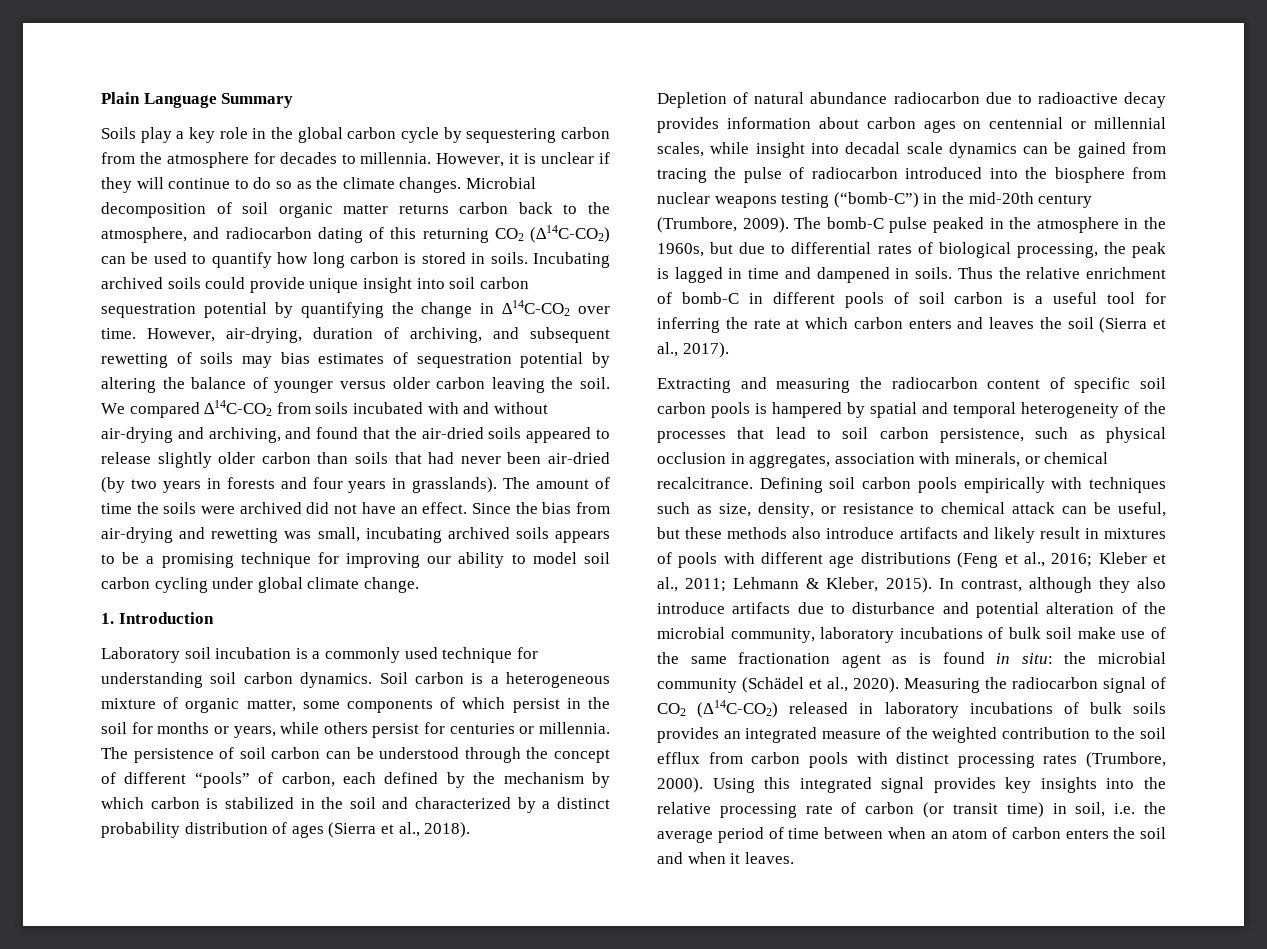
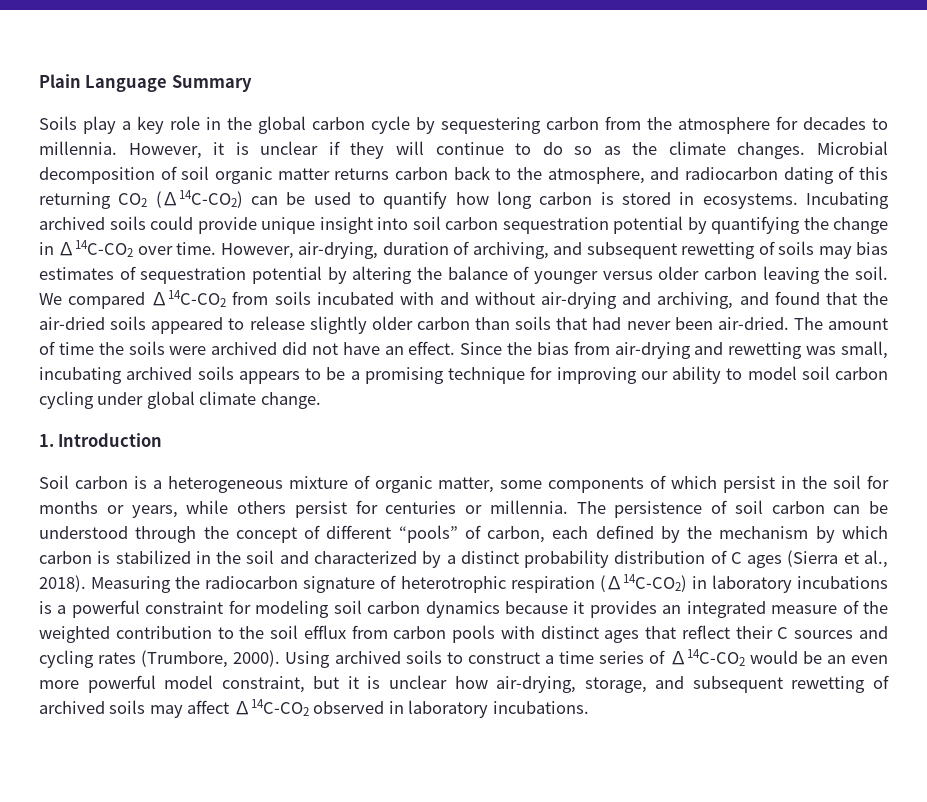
- Microbial decomposition of soil organic matter returns carbon back to the atmosphere, and radiocarbon dating of this returning CO2 (∆14C-CO2) can be used to quantify how long carbon is stored in soils.
+ Microbial decomposition of soil organic matter returns carbon back to the atmosphere, and radiocarbon dating of this returning CO2 (∆14C-CO2) can be used to quantify how long carbon is stored in ecosystems.
- We compared ∆14C-CO2 from soils incubated with and without air-drying and archiving, and found that the air-dried soils appeared to release slightly older carbon than soils that had never been air-dried (by two years in forests and four years in grasslands).
+ We compared ∆14C-CO2 from soils incubated with and without air-drying and archiving, and found that the air-dried soils appeared to release slightly older carbon than soils that had never been air-dried.
- Laboratory soil incubation is a commonly used technique for understanding soil carbon dynamics.
- The persistence of soil carbon can be understood through the concept of different “pools” of carbon, each defined by the mechanism by which carbon is stabilized in the soil and characterized by a distinct probability distribution of ages (Sierra et al., 2018).
- Depletion of natural abundance radiocarbon due to radioactive decay provides information about carbon ages on centennial or millennial scales, while insight into decadal scale dynamics can be gained from tracing the pulse of radiocarbon introduced into the biosphere from nuclear weapons testing (“bomb-C”) in the mid-20th century (Trumbore, 2009). The bomb-C pulse peaked in the atmosphere in the 1960s, but due to differential rates of biological processing, the peak is lagged in time and dampened in soils. Thus the relative enrichment of bomb-C in different pools of soil carbon is a useful tool for inferring the rate at which carbon enters and leaves the soil (Sierra et al., 2017).
- Extracting and measuring the radiocarbon content of specific soil carbon pools is hampered by spatial and temporal heterogeneity of the processes that lead to soil carbon persistence, such as physical occlusion in aggregates, association with minerals, or chemical recalcitrance. Defining soil carbon pools empirically with techniques such as size, density, or resistance to chemical attack can be useful, but these methods also introduce artifacts and likely result in mixtures of pools with different age distributions (Feng et al., 2016; Kleber et al., 2011; Lehmann & Kleber, 2015). In contrast, although they also introduce artifacts due to disturbance and potential alteration of the microbial community, laboratory incubations of bulk soil make use of the same fractionation agent as is found in situ: the microbial community (Schädel et al., 2020). Measuring the radiocarbon signal of CO2 (Δ14C-CO2) released in laboratory incubations of bulk soils provides an integrated measure of the weighted contribution to the soil efflux from carbon pools with distinct processing rates (Trumbore, 2000). Using this integrated signal provides key insights into the relative processing rate of carbon (or transit time) in soil, i.e. the average period of time between when an atom of carbon enters the soil and when it leaves.
+ The persistence of soil carbon can be understood through the concept of different “pools” of carbon, each defined by the mechanism by which carbon is stabilized in the soil and characterized by a distinct probability distribution of C ages (Sierra et al., 2018). Measuring the radiocarbon signature of heterotrophic respiration (∆14C-CO2) in laboratory incubations is a powerful constraint for modeling soil carbon dynamics because it provides an integrated measure of the weighted contribution to the soil efflux from carbon pools with distinct ages that reflect their C sources and cycling rates (Trumbore, 2000). Using archived soils to construct a time series of ∆14C-CO2 would be an even more powerful model constraint, but it is unclear how air-drying, storage, and subsequent rewetting of archived soils may affect ∆14C-CO2 observed in laboratory incubations.

